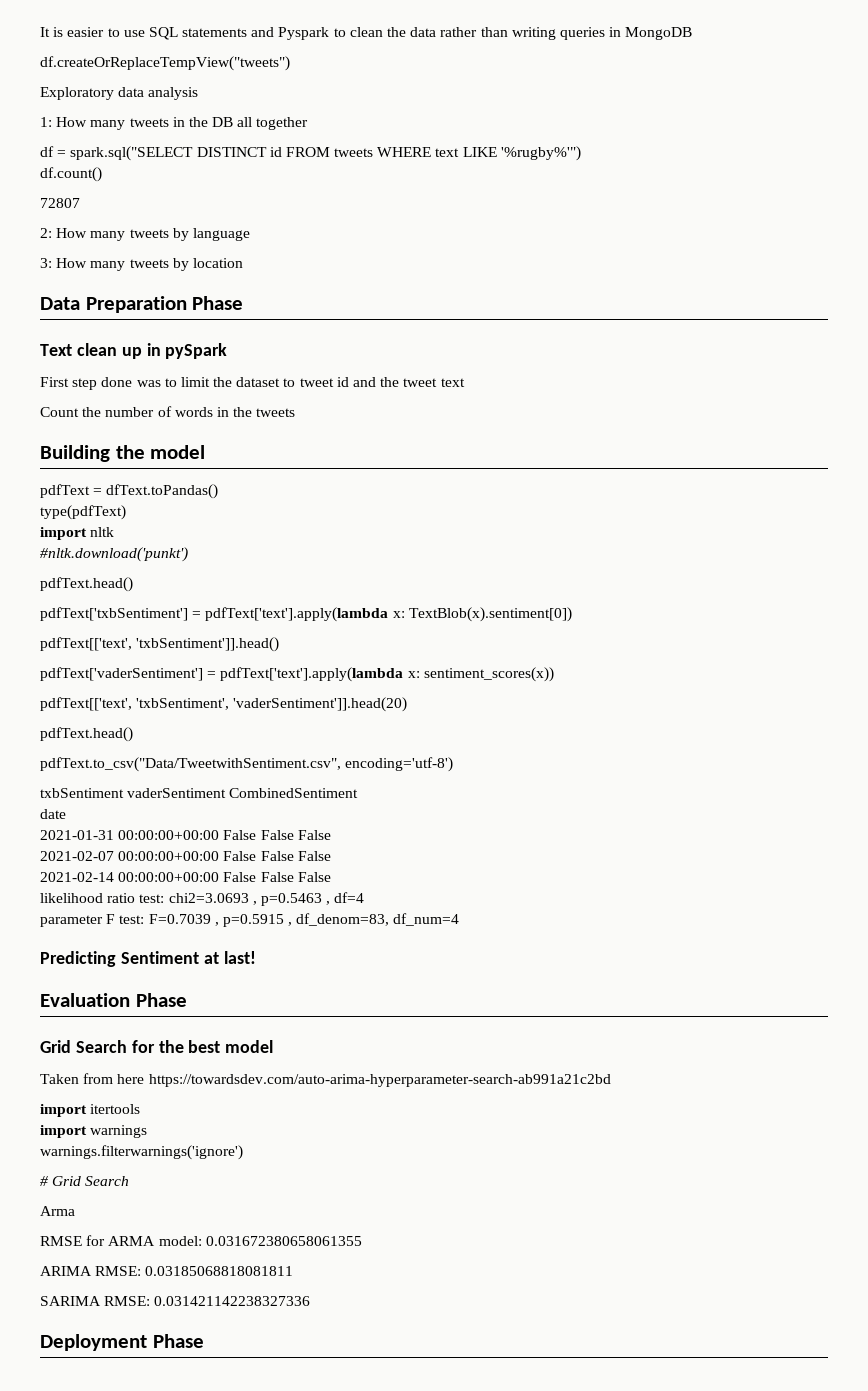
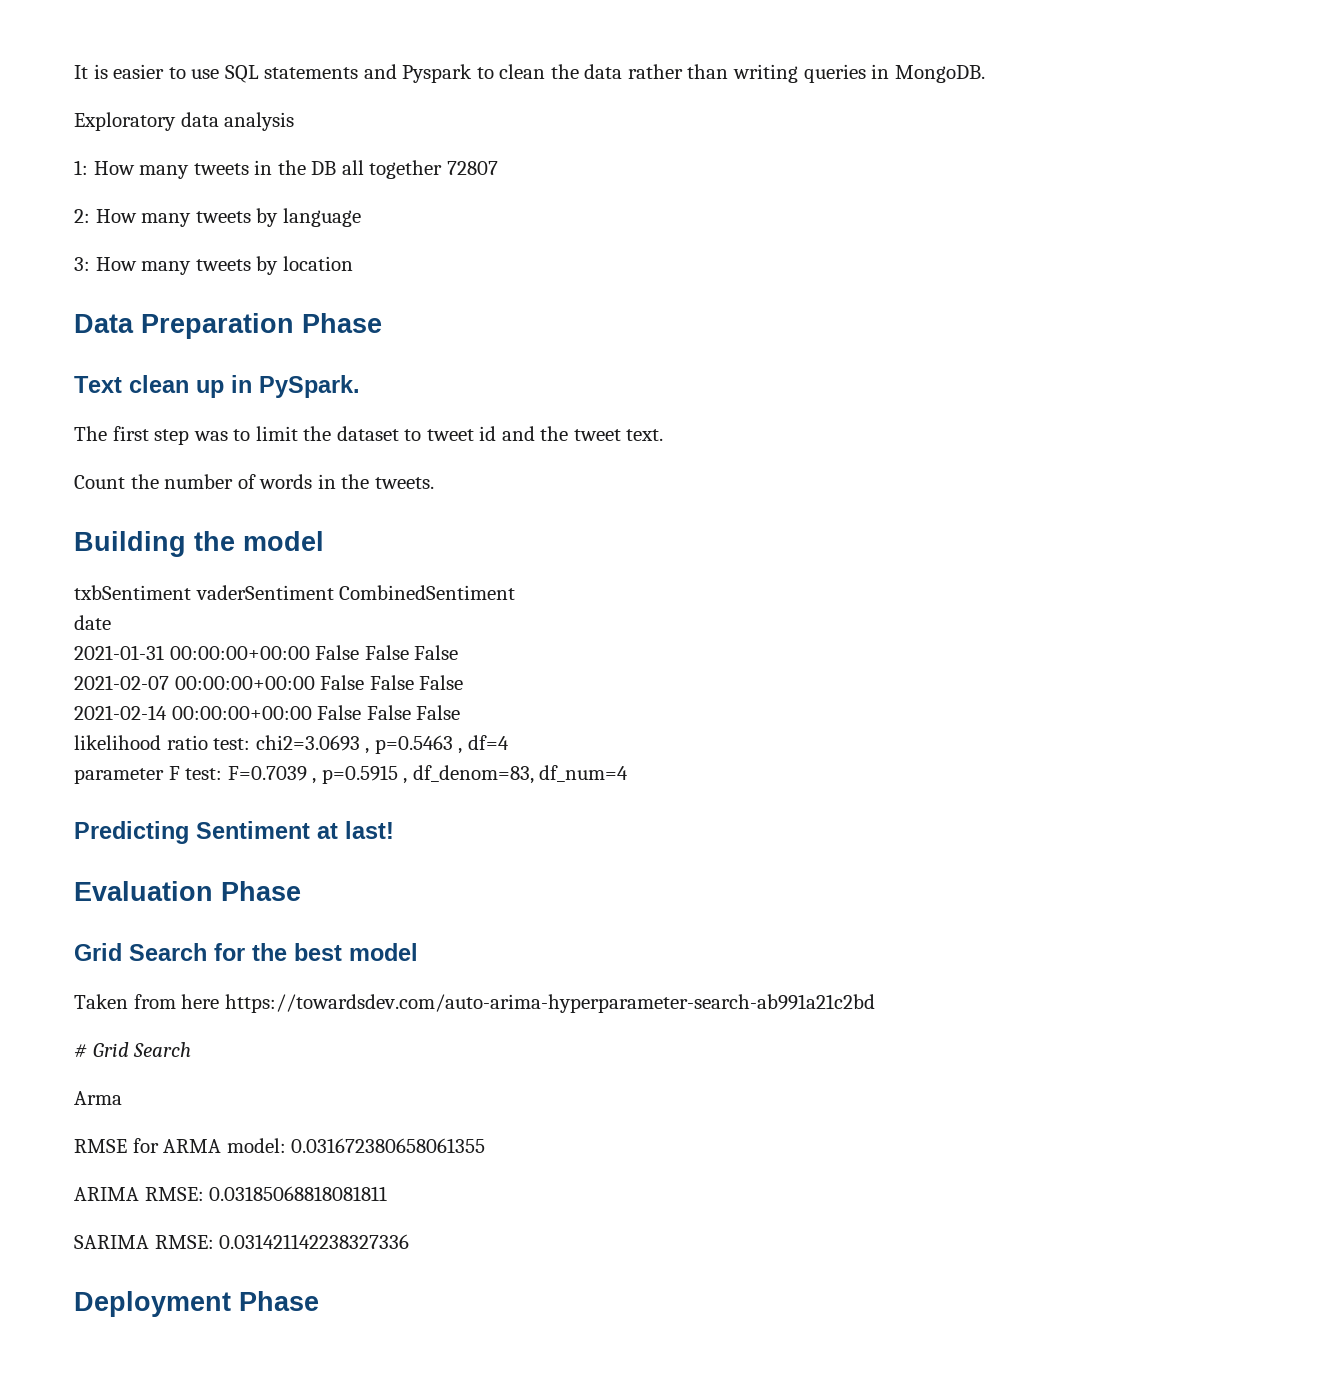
- It is easier to use SQL statements and Pyspark to clean the data rather than writing queries in MongoDB
- df.createOrReplaceTempView("tweets")
+ It is easier to use SQL statements and Pyspark to clean the data rather than writing queries in MongoDB.
- 1: How many tweets in the DB all together
- df = spark.sql("SELECT DISTINCT id FROM tweets WHERE text LIKE '%rugby%'")
- df.count()
- 72807
+ 1: How many tweets in the DB all together 72807
- Text clean up in pySpark
- First step done was to limit the dataset to tweet id and the tweet text
+ Text clean up in PySpark.
+ The first step was to limit the dataset to tweet id and the tweet text.
- Count the number of words in the tweets
+ Count the number of words in the tweets.
- pdfText = dfText.toPandas()
- type(pdfText)
- import nltk
- #nltk.download('punkt')
- pdfText.head()
- pdfText['txbSentiment'] = pdfText['text'].apply(lambda x: TextBlob(x).sentiment[0])
- pdfText[['text', 'txbSentiment']].head()
- pdfText['vaderSentiment'] = pdfText['text'].apply(lambda x: sentiment_scores(x))
- pdfText[['text', 'txbSentiment', 'vaderSentiment']].head(20)
- pdfText.head()
- pdfText.to_csv("Data/TweetwithSentiment.csv", encoding='utf-8')
- import itertools
- import warnings
- warnings.filterwarnings('ignore')

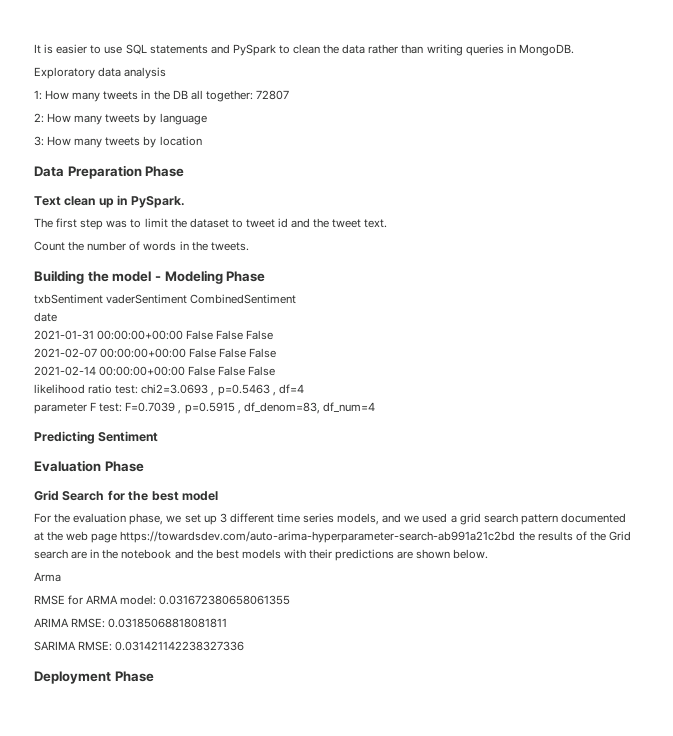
- It is easier to use SQL statements and Pyspark to clean the data rather than writing queries in MongoDB.
+ It is easier to use SQL statements and PySpark to clean the data rather than writing queries in MongoDB.
- 1: How many tweets in the DB all together 72807
+ 1: How many tweets in the DB all together: 72807
- Building the model
+ Building the model - Modeling Phase
- Predicting Sentiment at last!
+ Predicting Sentiment
- Taken from here https://towardsdev.com/auto-arima-hyperparameter-search-ab991a21c2bd
- # Grid Search
+ For the evaluation phase, we set up 3 different time series models, and we used a grid search pattern documented at the web page https://towardsdev.com/auto-arima-hyperparameter-search-ab991a21c2bd the results of the Grid search are in the notebook and the best models with their predictions are shown below.

